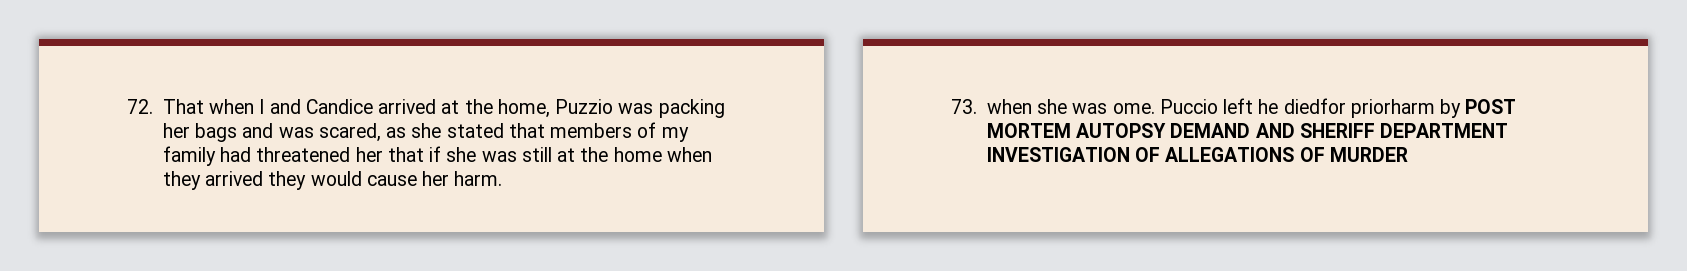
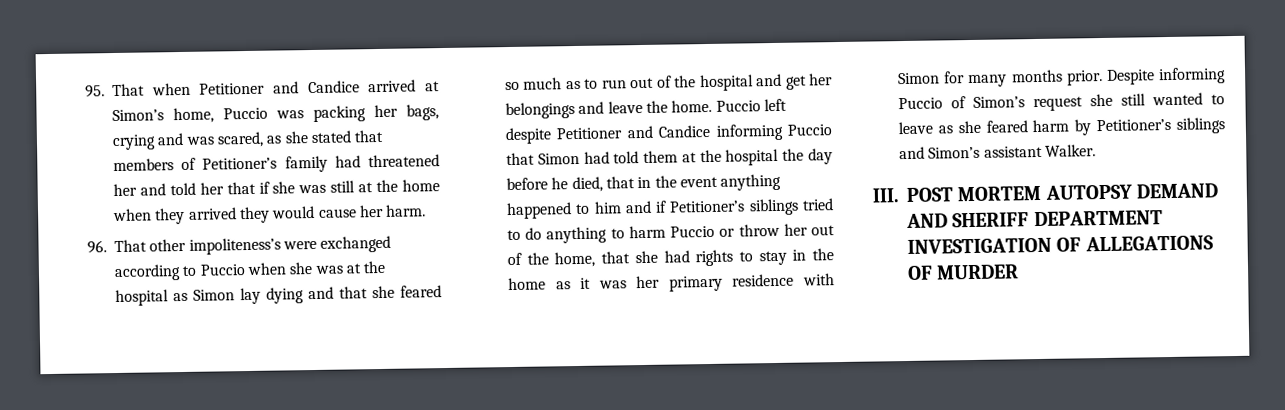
- 72. That when I and Candice arrived at the home, Puzzio was packing her bags and was scared, as she stated that members of my family had threatened her that if she was still at the home when they arrived they would cause her harm.
+ 95. That when Petitioner and Candice arrived at Simon’s home, Puccio was packing her bags, crying and was scared, as she stated that members of Petitioner’s family had threatened her and told her that if she was still at the home when they arrived they would cause her harm.
- 73. when she was ome. Puccio left he diedfor priorharm by POST MORTEM AUTOPSY DEMAND AND SHERIFF DEPARTMENT INVESTIGATION OF ALLEGATIONS OF MURDER
+ 96. That other impoliteness’s were exchanged according to Puccio when she was at the hospital as Simon lay dying and that she feared so much as to run out of the hospital and get her belongings and leave the home. Puccio left despite Petitioner and Candice informing Puccio that Simon had told them at the hospital the day before he died, that in the event anything happened to him and if Petitioner’s siblings tried to do anything to harm Puccio or throw her out of the home, that she had rights to stay in the home as it was her primary residence with Simon for many months prior. Despite informing Puccio of Simon’s request she still wanted to leave as she feared harm by Petitioner’s siblings and Simon’s assistant Walker.
+ III. POST MORTEM AUTOPSY DEMAND AND SHERIFF DEPARTMENT INVESTIGATION OF ALLEGATIONS OF MURDER

